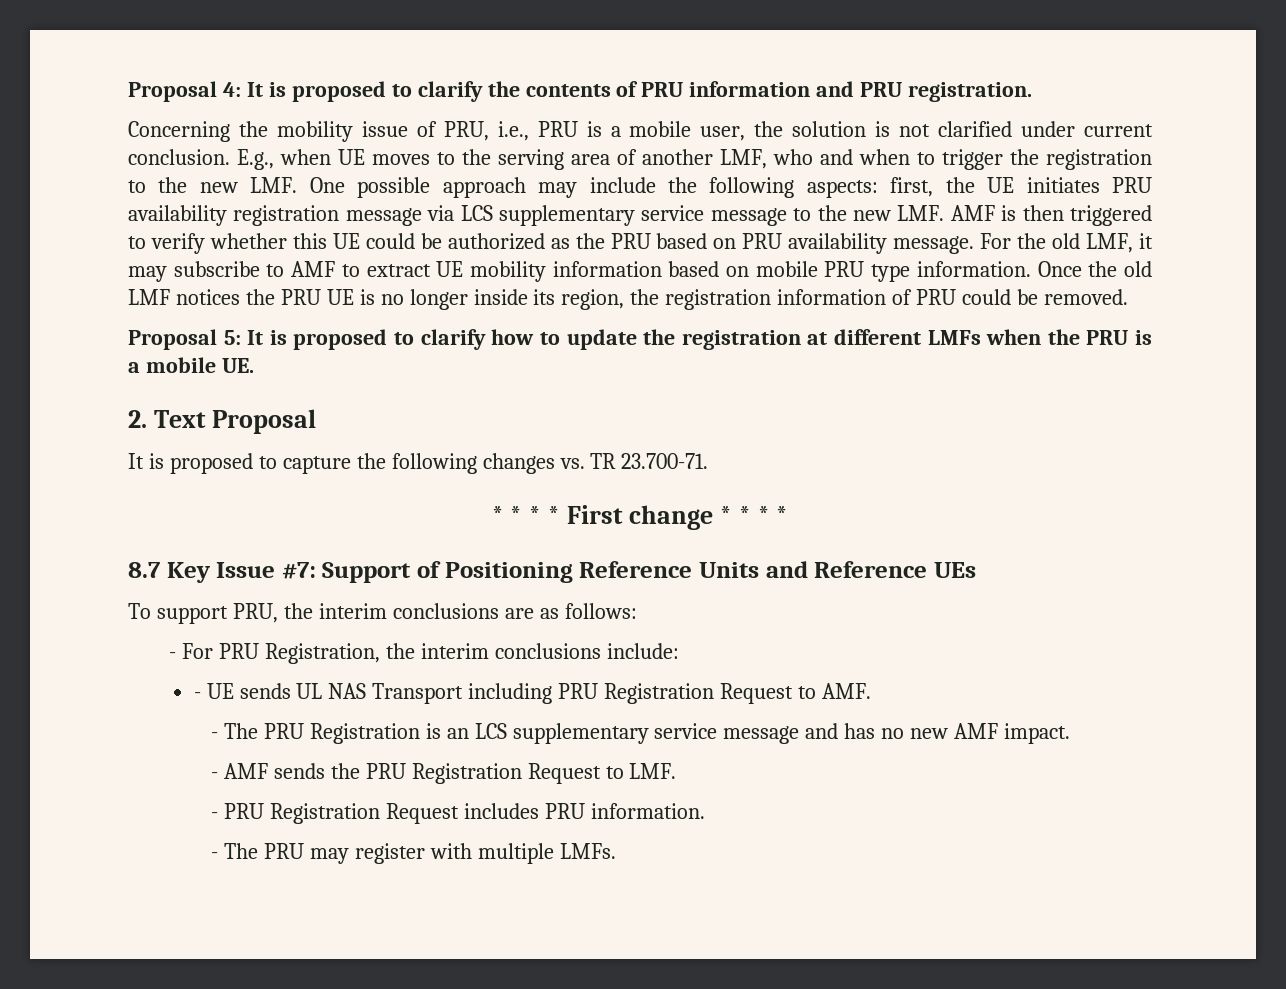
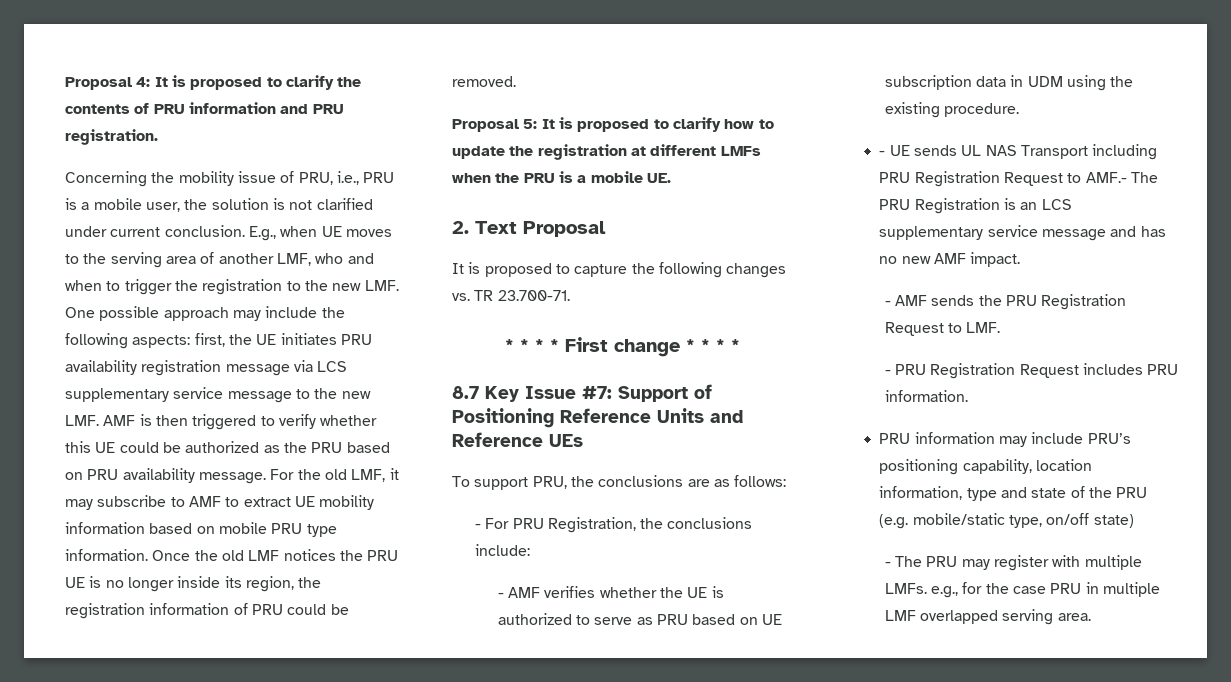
- To support PRU, the interim conclusions are as follows:
+ To support PRU, the conclusions are as follows:
- - For PRU Registration, the interim conclusions include:
+ - For PRU Registration, the conclusions include:
+ - AMF verifies whether the UE is authorized to serve as PRU based on UE subscription data in UDM using the existing procedure.
- - UE sends UL NAS Transport including PRU Registration Request to AMF.
- - The PRU Registration is an LCS supplementary service message and has no new AMF impact.
+ - UE sends UL NAS Transport including PRU Registration Request to AMF.- The PRU Registration is an LCS supplementary service message and has no new AMF impact.
+ PRU information may include PRU’s positioning capability, location information, type and state of the PRU (e.g. mobile/static type, on/off state)
- - The PRU may register with multiple LMFs.
+ - The PRU may register with multiple LMFs. e.g., for the case PRU in multiple LMF overlapped serving area.

